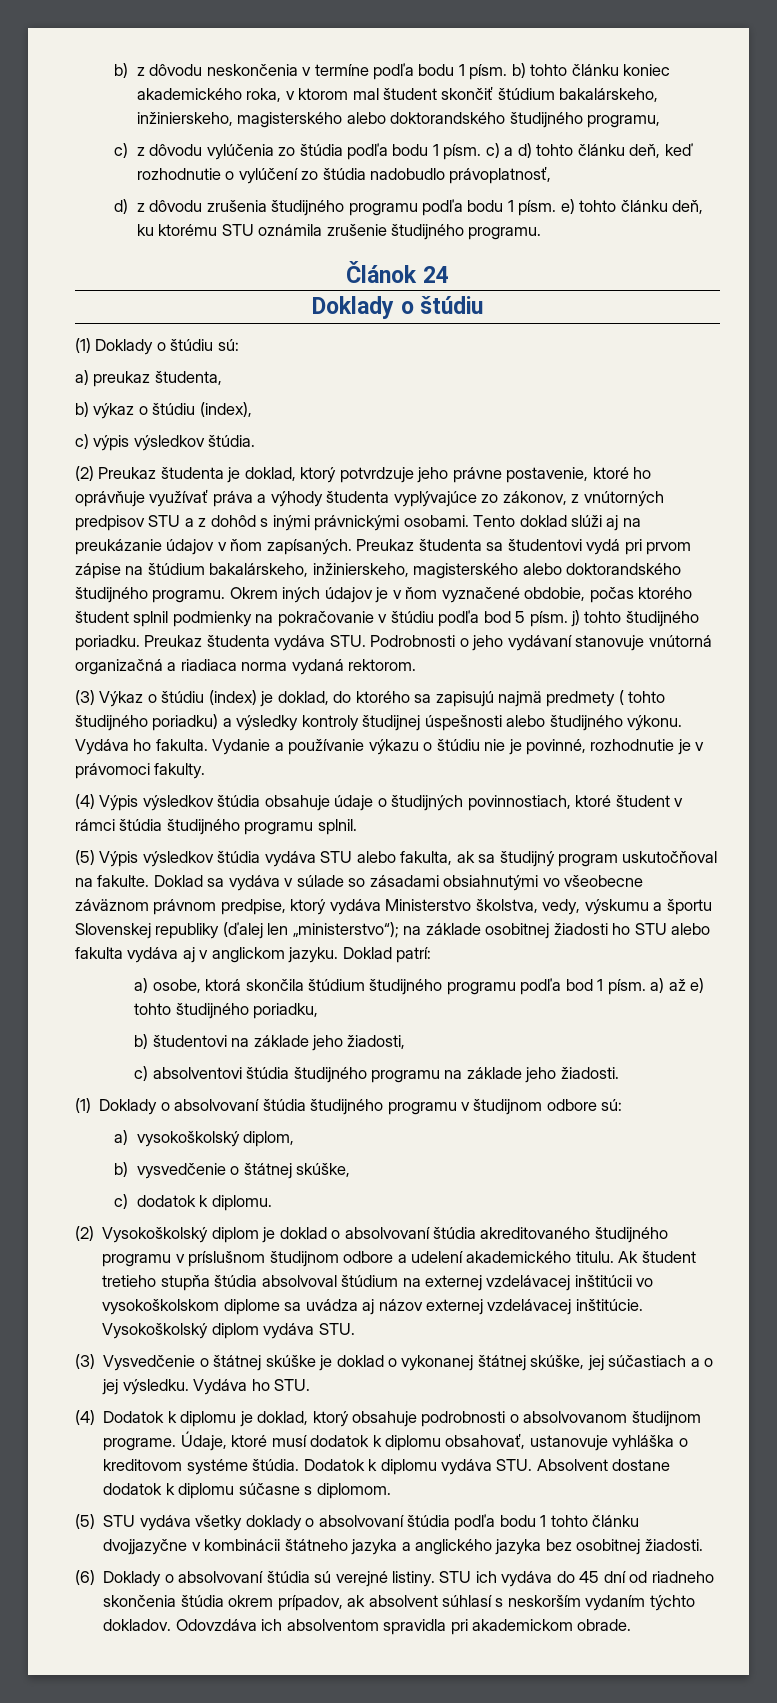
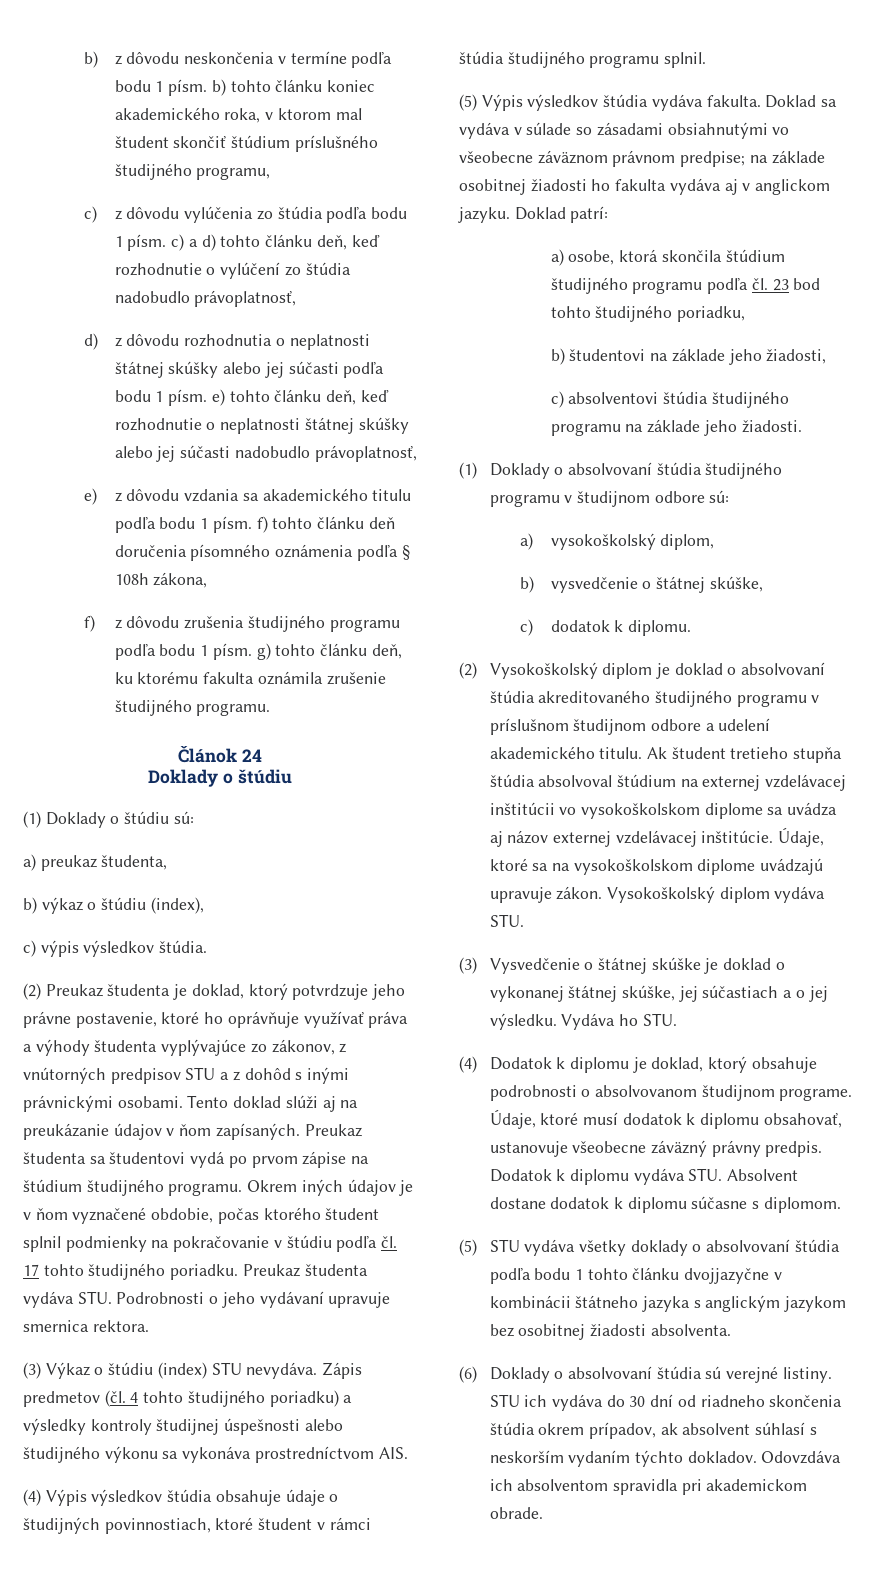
- b) z dôvodu neskončenia v termíne podľa bodu 1 písm. b) tohto článku koniec akademického roka, v ktorom mal študent skončiť štúdium bakalárskeho, inžinierskeho, magisterského alebo doktorandského študijného programu,
+ b) z dôvodu neskončenia v termíne podľa bodu 1 písm. b) tohto článku koniec akademického roka, v ktorom mal študent skončiť štúdium príslušného študijného programu,
- d) z dôvodu zrušenia študijného programu podľa bodu 1 písm. e) tohto článku deň, ku ktorému STU oznámila zrušenie študijného programu.
+ d) z dôvodu rozhodnutia o neplatnosti štátnej skúšky alebo jej súčasti podľa bodu 1 písm. e) tohto článku deň, keď rozhodnutie o neplatnosti štátnej skúšky alebo jej súčasti nadobudlo právoplatnosť,
+ e) z dôvodu vzdania sa akademického titulu podľa bodu 1 písm. f) tohto článku deň doručenia písomného oznámenia podľa § 108h zákona,
+ f) z dôvodu zrušenia študijného programu podľa bodu 1 písm. g) tohto článku deň, ku ktorému fakulta oznámila zrušenie študijného programu.
- Preukaz študenta sa študentovi vydá pri prvom zápise na štúdium bakalárskeho, inžinierskeho, magisterského alebo doktorandského študijného programu.
+ Preukaz študenta sa študentovi vydá po prvom zápise na štúdium študijného programu.
- Okrem iných údajov je v ňom vyznačené obdobie, počas ktorého študent splnil podmienky na pokračovanie v štúdiu podľa bod 5 písm. j) tohto študijného poriadku.
+ Okrem iných údajov je v ňom vyznačené obdobie, počas ktorého študent splnil podmienky na pokračovanie v štúdiu podľa čl. 17 tohto študijného poriadku.
- Preukaz študenta vydáva STU. Podrobnosti o jeho vydávaní stanovuje vnútorná organizačná a riadiaca norma vydaná rektorom.
+ Preukaz študenta vydáva STU. Podrobnosti o jeho vydávaní upravuje smernica rektora.
- (3) Výkaz o štúdiu (index) je doklad, do ktorého sa zapisujú najmä predmety ( tohto študijného poriadku) a výsledky kontroly študijnej úspešnosti alebo študijného výkonu. Vydáva ho fakulta. Vydanie a používanie výkazu o štúdiu nie je povinné, rozhodnutie je v právomoci fakulty.
+ (3) Výkaz o štúdiu (index) STU nevydáva. Zápis predmetov (čl. 4 tohto študijného poriadku) a výsledky kontroly študijnej úspešnosti alebo študijného výkonu sa vykonáva prostredníctvom AIS.
- (5) Výpis výsledkov štúdia vydáva STU alebo fakulta, ak sa študijný program uskutočňoval na fakulte.
+ (5) Výpis výsledkov štúdia vydáva fakulta.
- Doklad sa vydáva v súlade so zásadami obsiahnutými vo všeobecne záväznom právnom predpise, ktorý vydáva Ministerstvo školstva, vedy, výskumu a športu Slovenskej republiky (ďalej len „ministerstvo“); na základe osobitnej žiadosti ho STU alebo fakulta vydáva aj v anglickom jazyku.
+ Doklad sa vydáva v súlade so zásadami obsiahnutými vo všeobecne záväznom právnom predpise; na základe osobitnej žiadosti ho fakulta vydáva aj v anglickom jazyku.
- a) osobe, ktorá skončila štúdium študijného programu podľa bod 1 písm. a) až e) tohto študijného poriadku,
+ a) osobe, ktorá skončila štúdium študijného programu podľa čl. 23 bod tohto študijného poriadku,
+ Údaje, ktoré sa na vysokoškolskom diplome uvádzajú upravuje zákon.
- Údaje, ktoré musí dodatok k diplomu obsahovať, ustanovuje vyhláška o kreditovom systéme štúdia.
+ Údaje, ktoré musí dodatok k diplomu obsahovať, ustanovuje všeobecne záväzný právny predpis.
- (5) STU vydáva všetky doklady o absolvovaní štúdia podľa bodu 1 tohto článku dvojjazyčne v kombinácii štátneho jazyka a anglického jazyka bez osobitnej žiadosti.
+ (5) STU vydáva všetky doklady o absolvovaní štúdia podľa bodu 1 tohto článku dvojjazyčne v kombinácii štátneho jazyka s anglickým jazykom bez osobitnej žiadosti absolventa.
- STU ich vydáva do 45 dní od riadneho skončenia štúdia okrem prípadov, ak absolvent súhlasí s neskorším vydaním týchto dokladov.
+ STU ich vydáva do 30 dní od riadneho skončenia štúdia okrem prípadov, ak absolvent súhlasí s neskorším vydaním týchto dokladov.

